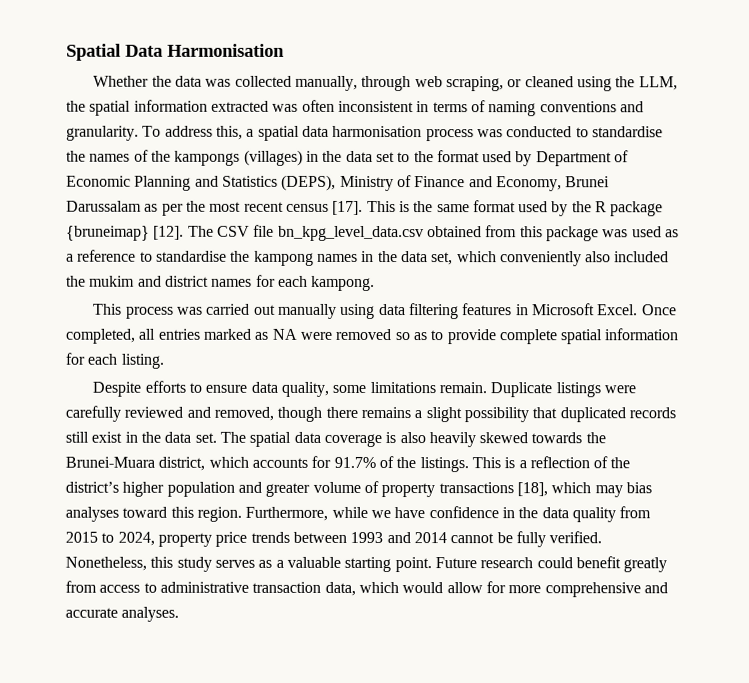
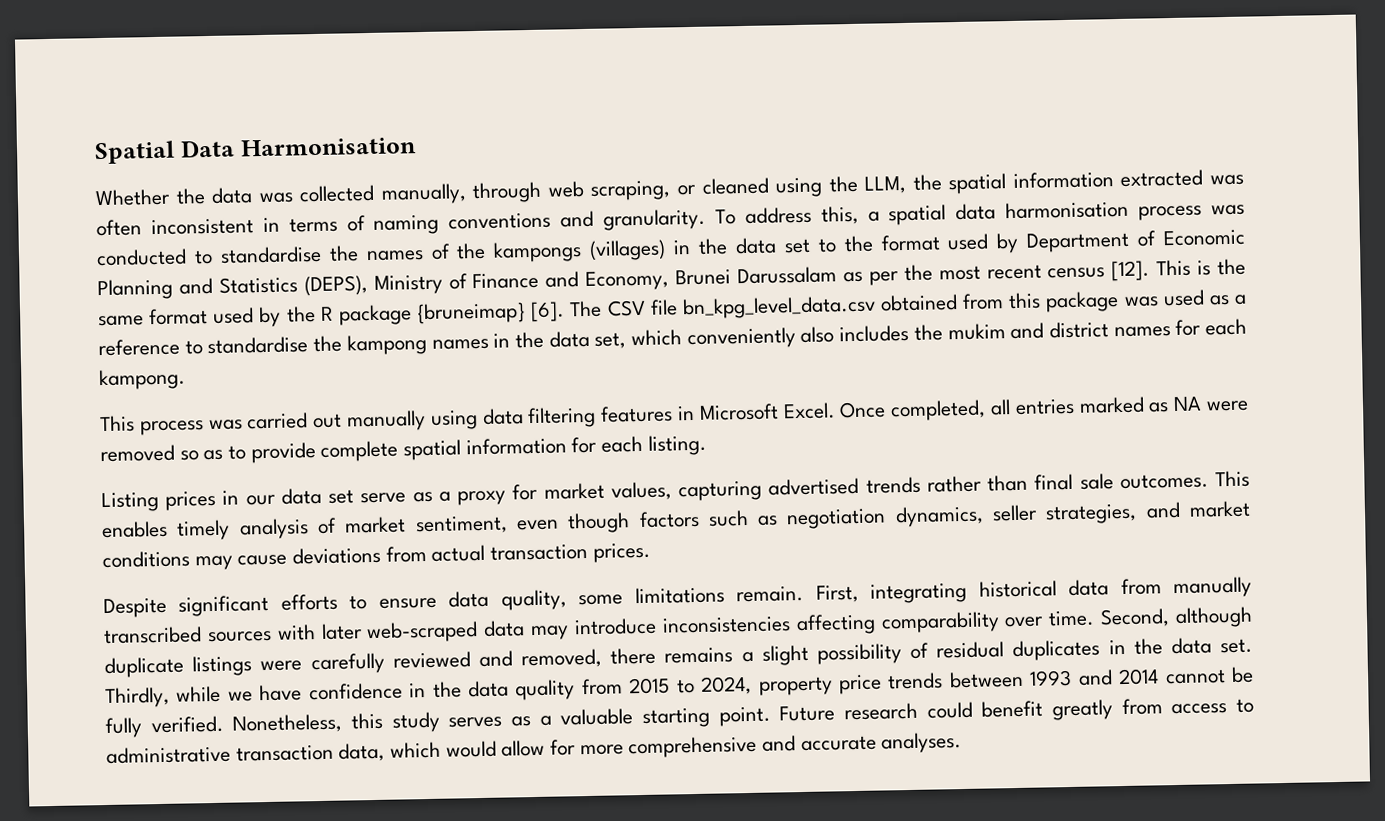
- To address this, a spatial data harmonisation process was conducted to standardise the names of the kampongs (villages) in the data set to the format used by Department of Economic Planning and Statistics (DEPS), Ministry of Finance and Economy, Brunei Darussalam as per the most recent census [17].
+ To address this, a spatial data harmonisation process was conducted to standardise the names of the kampongs (villages) in the data set to the format used by Department of Economic Planning and Statistics (DEPS), Ministry of Finance and Economy, Brunei Darussalam as per the most recent census [12].
- This is the same format used by the R package {bruneimap} [12].
+ This is the same format used by the R package {bruneimap} [6].
- The CSV file bn_kpg_level_data.csv obtained from this package was used as a reference to standardise the kampong names in the data set, which conveniently also included the mukim and district names for each kampong.
+ The CSV file bn_kpg_level_data.csv obtained from this package was used as a reference to standardise the kampong names in the data set, which conveniently also includes the mukim and district names for each kampong.
+ Listing prices in our data set serve as a proxy for market values, capturing advertised trends rather than final sale outcomes. This enables timely analysis of market sentiment, even though factors such as negotiation dynamics, seller strategies, and market conditions may cause deviations from actual transaction prices.
- Despite efforts to ensure data quality, some limitations remain.
+ Despite significant efforts to ensure data quality, some limitations remain.
- Duplicate listings were carefully reviewed and removed, though there remains a slight possibility that duplicated records still exist in the data set. The spatial data coverage is also heavily skewed towards the Brunei-Muara district, which accounts for 91.7% of the listings. This is a reflection of the district’s higher population and greater volume of property transactions [18], which may bias analyses toward this region. Furthermore, while we have confidence in the data quality from 2015 to 2024, property price trends between 1993 and 2014 cannot be fully verified.
+ First, integrating historical data from manually transcribed sources with later web-scraped data may introduce inconsistencies affecting comparability over time. Second, although duplicate listings were carefully reviewed and removed, there remains a slight possibility of residual duplicates in the data set. Thirdly, while we have confidence in the data quality from 2015 to 2024, property price trends between 1993 and 2014 cannot be fully verified.

